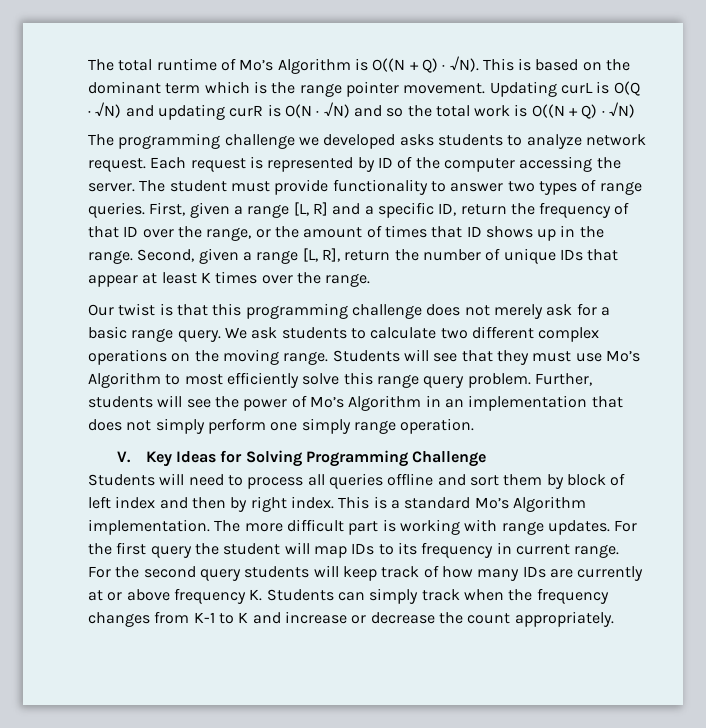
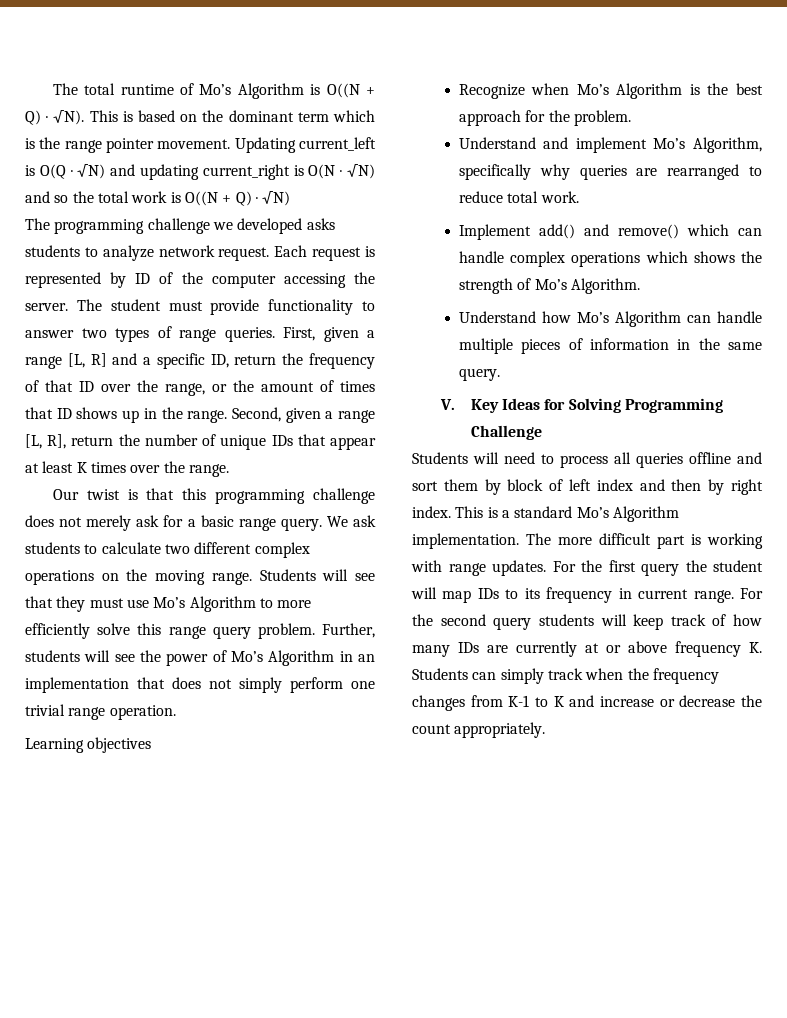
- Updating curL is O(Q · √N) and updating curR is O(N · √N) and so the total work is O((N + Q) · √N)
+ Updating current_left is O(Q · √N) and updating current_right is O(N · √N) and so the total work is O((N + Q) · √N)
- Students will see that they must use Mo’s Algorithm to most efficiently solve this range query problem.
+ Students will see that they must use Mo’s Algorithm to more efficiently solve this range query problem.
- Further, students will see the power of Mo’s Algorithm in an implementation that does not simply perform one simply range operation.
+ Further, students will see the power of Mo’s Algorithm in an implementation that does not simply perform one trivial range operation.
+ Learning objectives
+ Recognize when Mo’s Algorithm is the best approach for the problem.
+ Understand and implement Mo’s Algorithm, specifically why queries are rearranged to reduce total work.
+ Implement add() and remove() which can handle complex operations which shows the strength of Mo’s Algorithm.
+ Understand how Mo’s Algorithm can handle multiple pieces of information in the same query.

